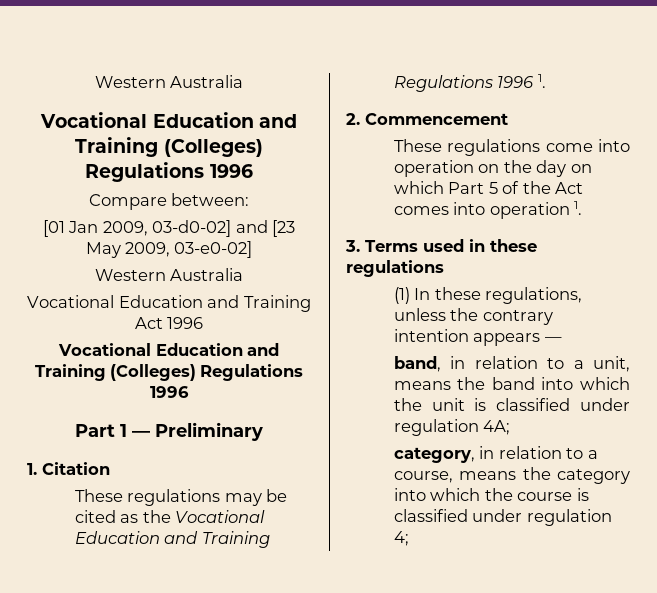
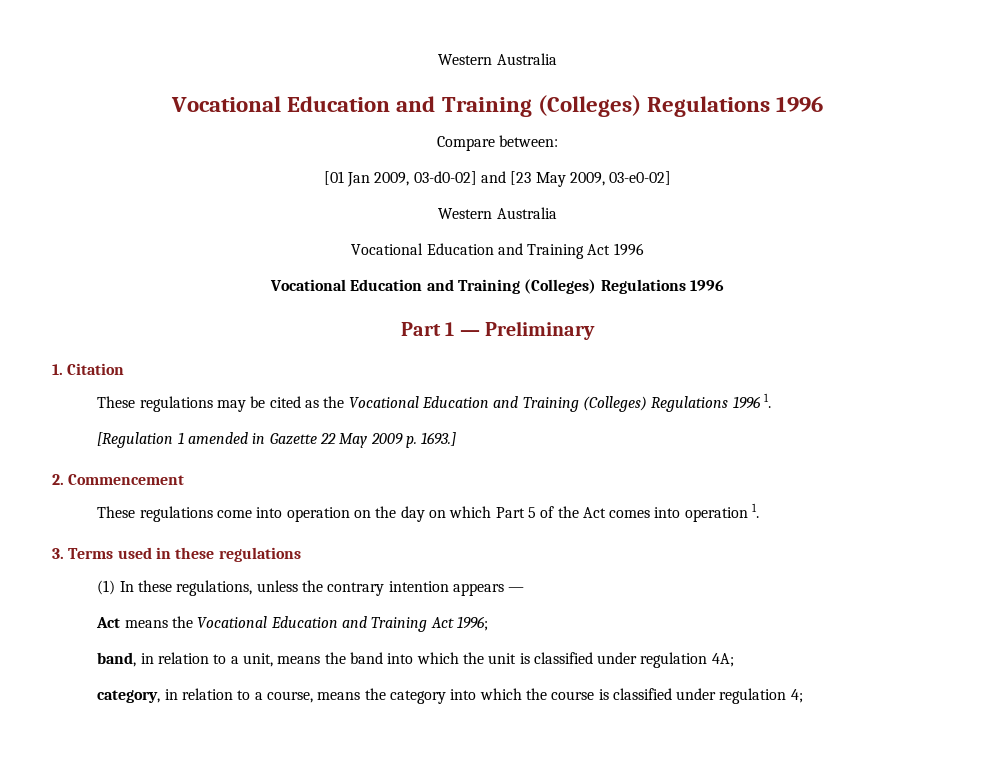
- These regulations may be cited as the Vocational Education and Training Regulations 1996 1.
+ These regulations may be cited as the Vocational Education and Training (Colleges) Regulations 1996 1.
+ [Regulation 1 amended in Gazette 22 May 2009 p. 1693.]
+ Act means the Vocational Education and Training Act 1996;

